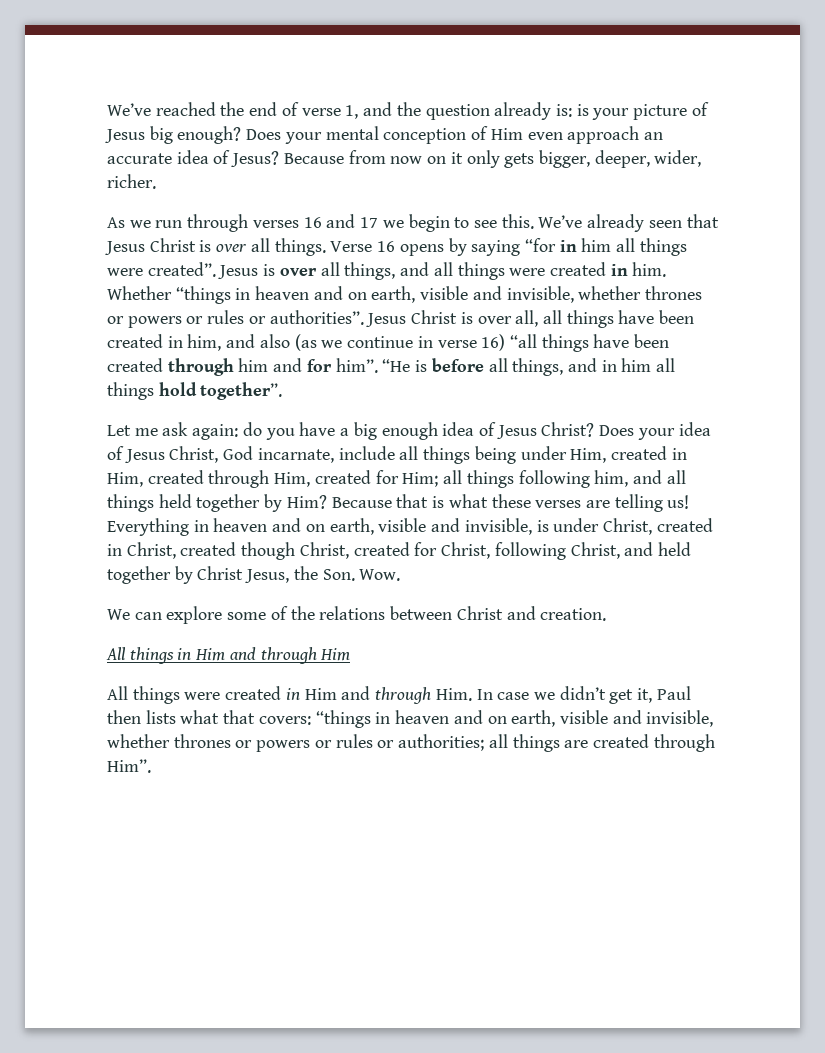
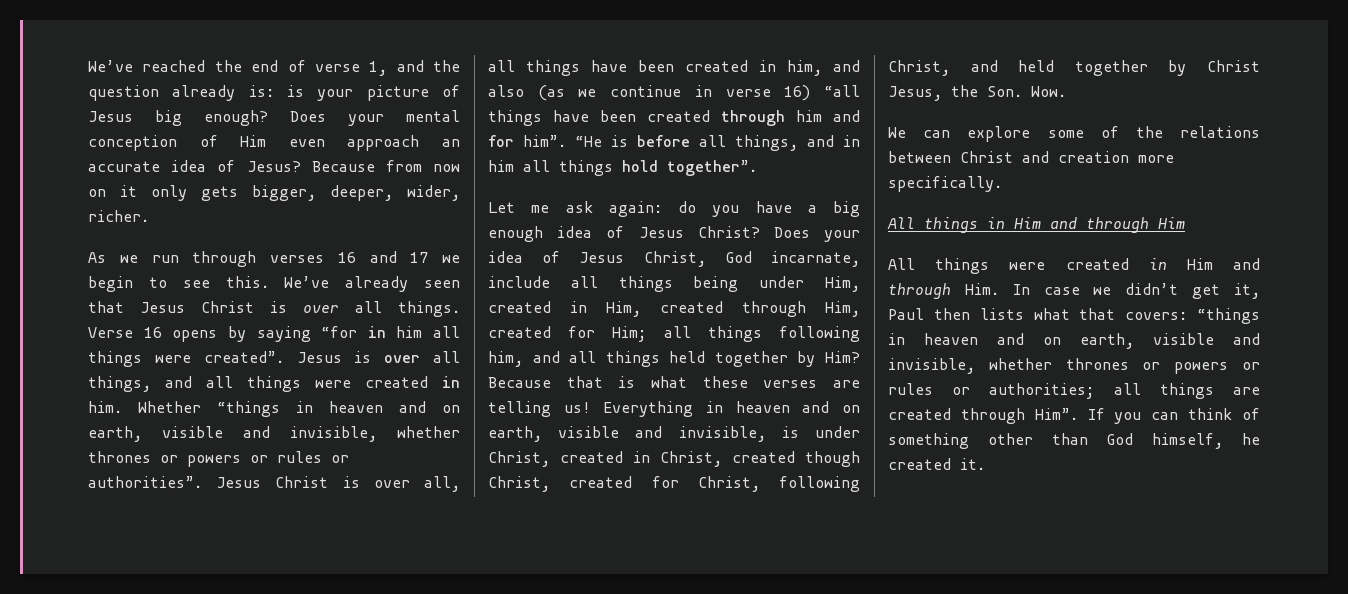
- We can explore some of the relations between Christ and creation.
+ We can explore some of the relations between Christ and creation more specifically.
+ If you can think of something other than God himself, he created it.

